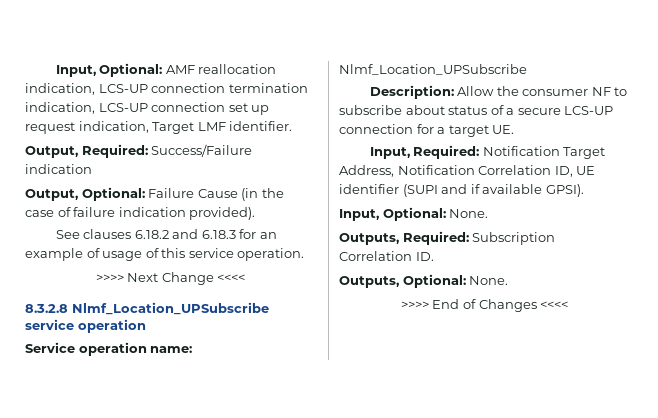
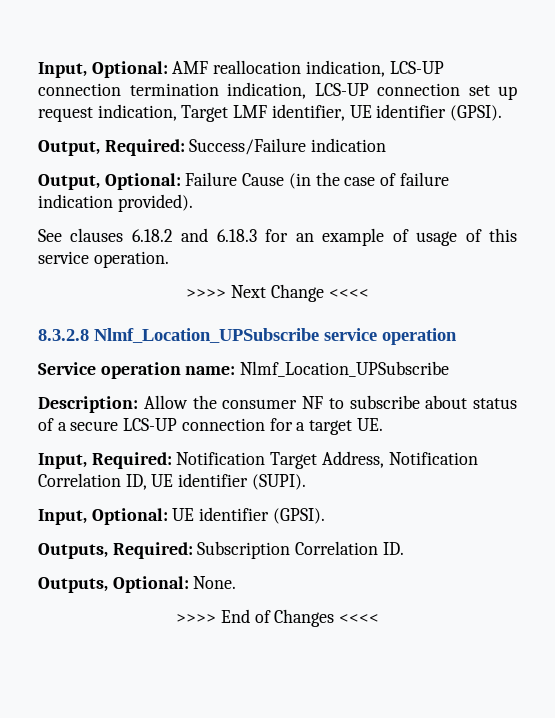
- Input, Optional: AMF reallocation indication, LCS-UP connection termination indication, LCS-UP connection set up request indication, Target LMF identifier.
+ Input, Optional: AMF reallocation indication, LCS-UP connection termination indication, LCS-UP connection set up request indication, Target LMF identifier, UE identifier (GPSI).
- Input, Required: Notification Target Address, Notification Correlation ID, UE identifier (SUPI and if available GPSI).
- Input, Optional: None.
+ Input, Required: Notification Target Address, Notification Correlation ID, UE identifier (SUPI).
+ Input, Optional: UE identifier (GPSI).

